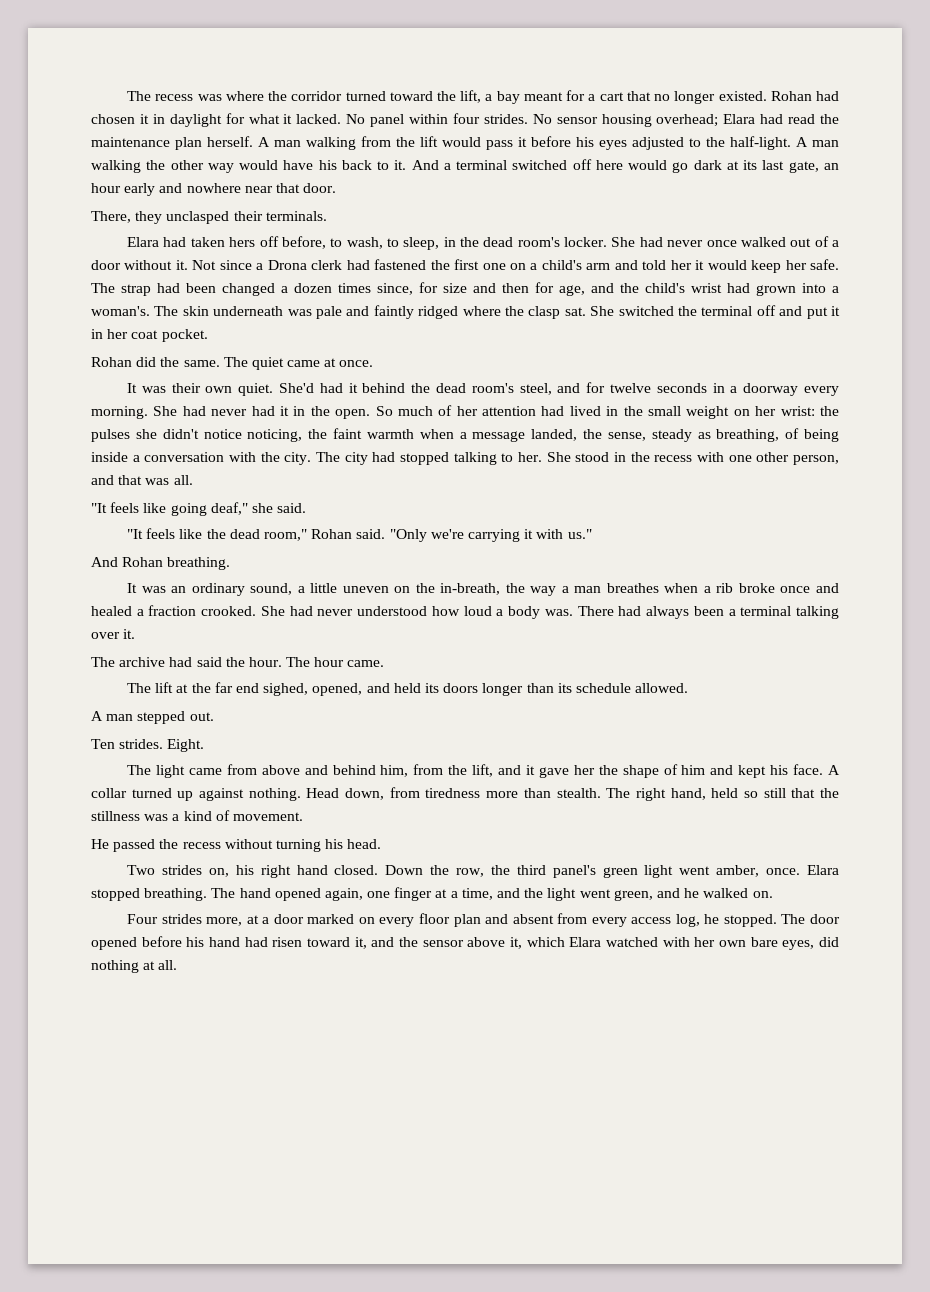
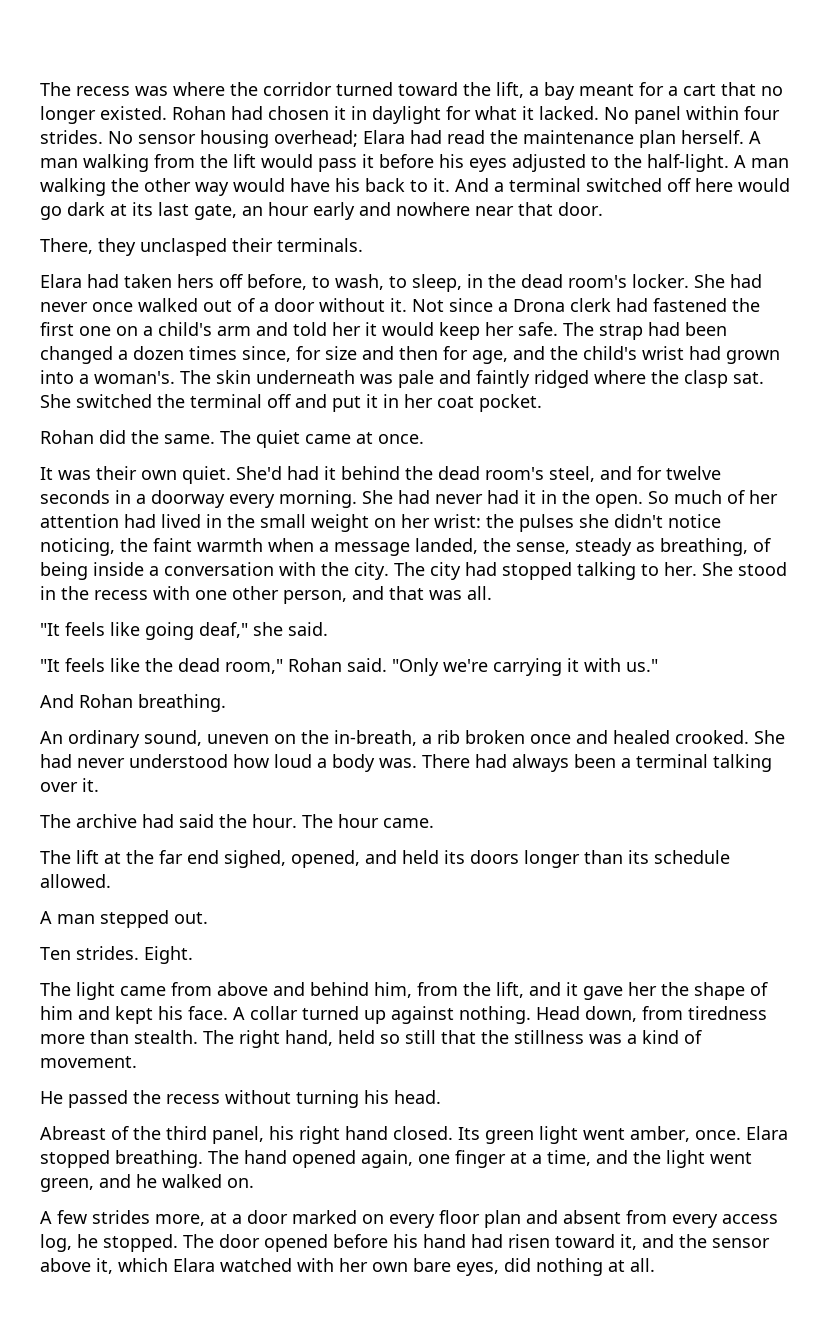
- It was an ordinary sound, a little uneven on the in-breath, the way a man breathes when a rib broke once and healed a fraction crooked.
+ An ordinary sound, uneven on the in-breath, a rib broken once and healed crooked.
- Two strides on, his right hand closed. Down the row, the third panel's green light went amber, once.
+ Abreast of the third panel, his right hand closed. Its green light went amber, once.
- Four strides more, at a door marked on every floor plan and absent from every access log, he stopped.
+ A few strides more, at a door marked on every floor plan and absent from every access log, he stopped.

